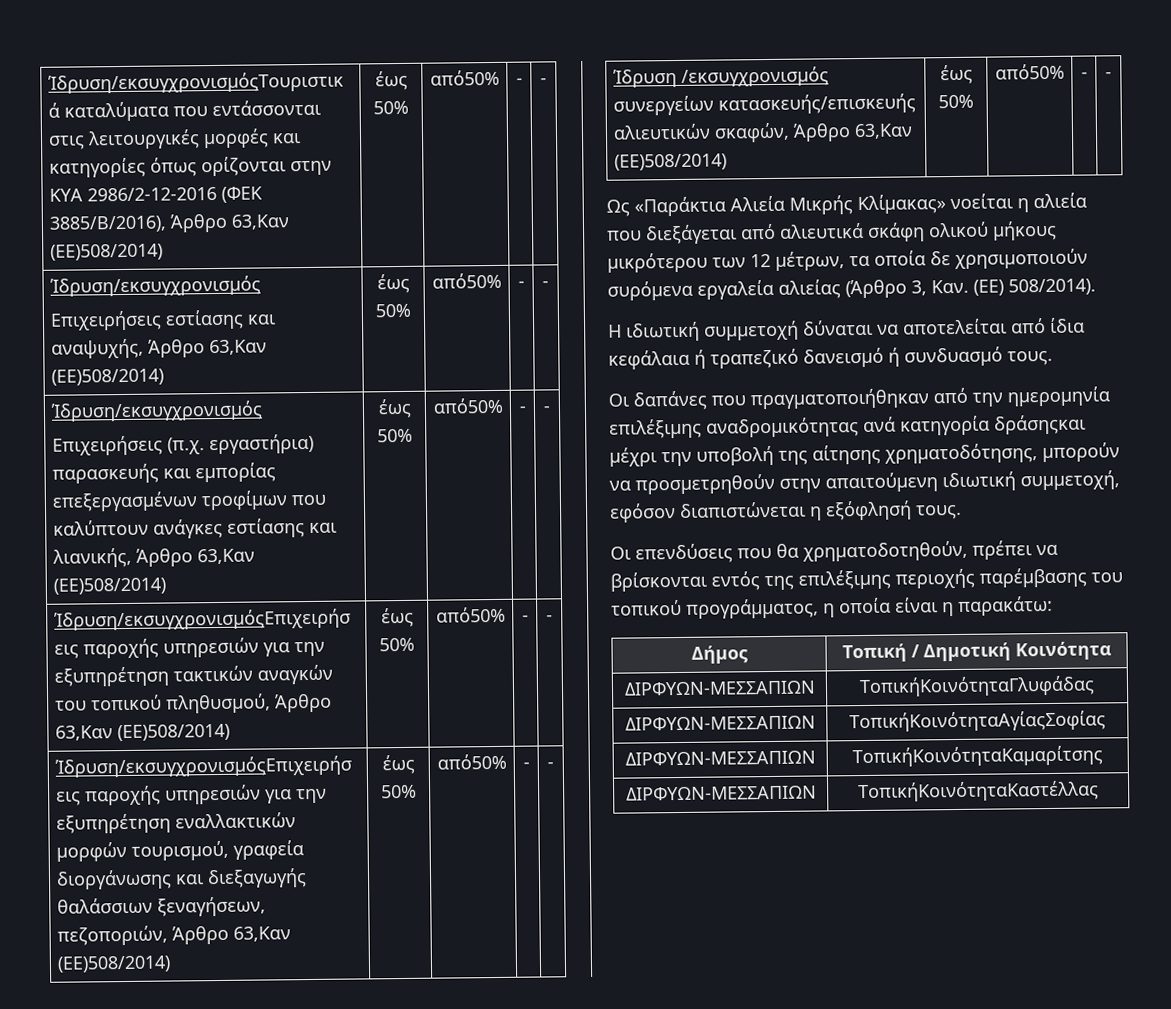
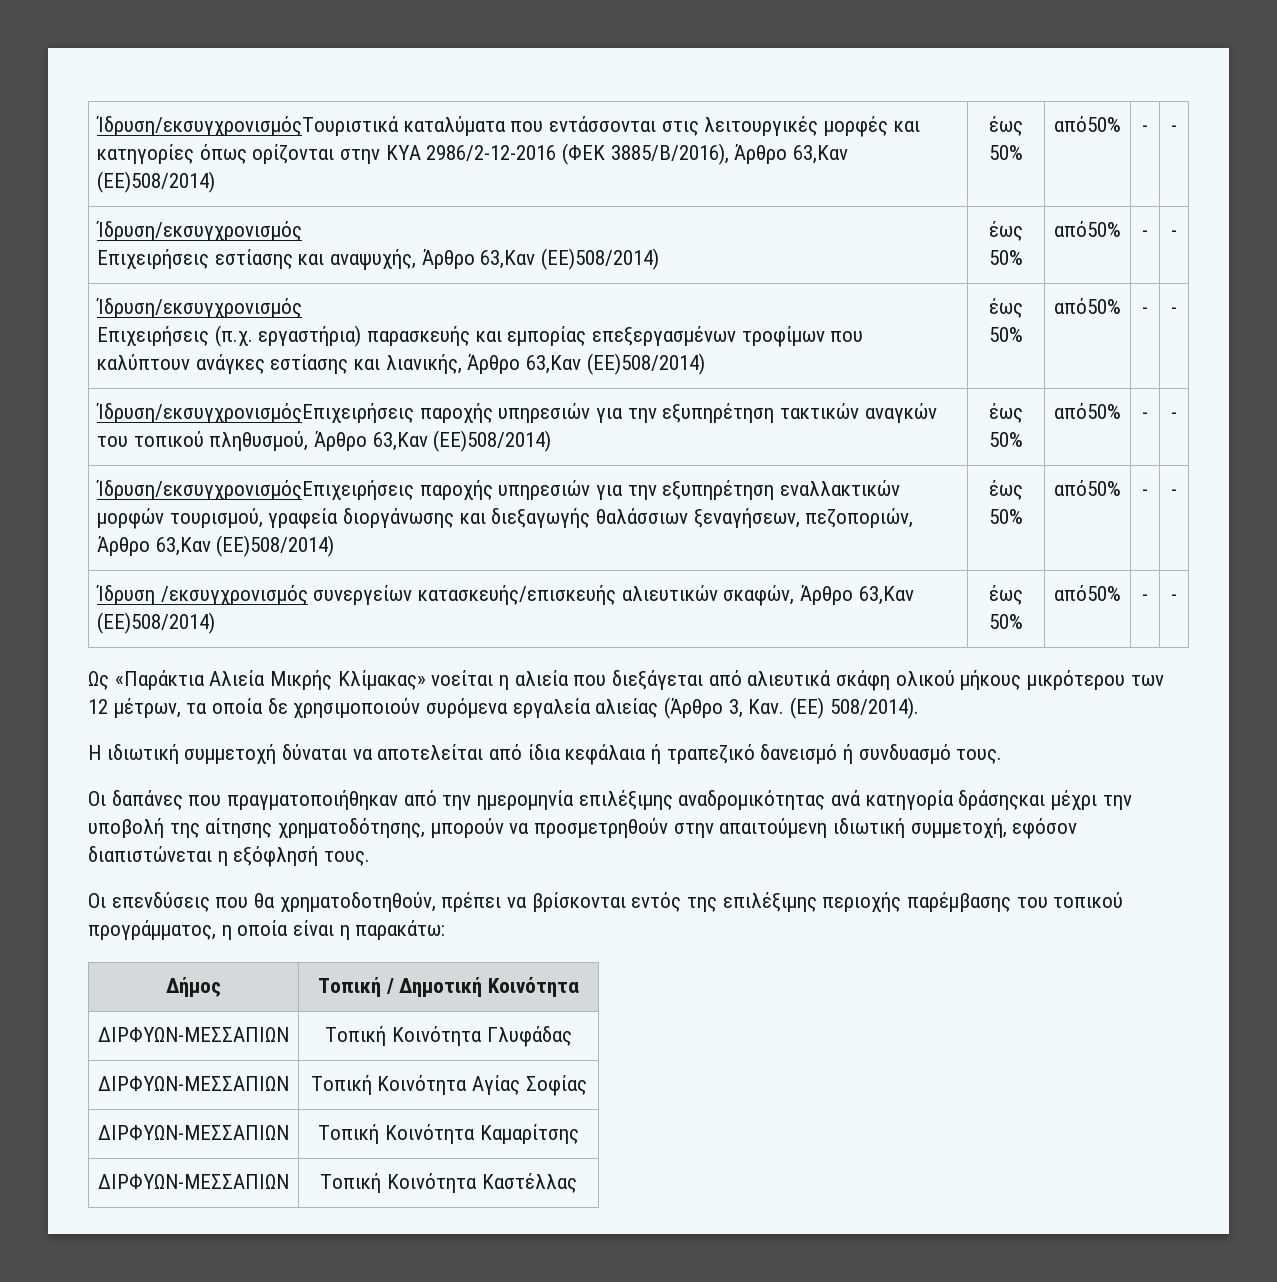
- ΔΙΡΦΥΩΝ-ΜΕΣΣΑΠΙΩΝ | ΤοπικήΚοινότηταΓλυφάδας
- ΔΙΡΦΥΩΝ-ΜΕΣΣΑΠΙΩΝ | ΤοπικήΚοινότηταΑγίαςΣοφίας
- ΔΙΡΦΥΩΝ-ΜΕΣΣΑΠΙΩΝ | ΤοπικήΚοινότηταΚαμαρίτσης
- ΔΙΡΦΥΩΝ-ΜΕΣΣΑΠΙΩΝ | ΤοπικήΚοινότηταΚαστέλλας
+ ΔΙΡΦΥΩΝ-ΜΕΣΣΑΠΙΩΝ | Τοπική Κοινότητα Γλυφάδας
+ ΔΙΡΦΥΩΝ-ΜΕΣΣΑΠΙΩΝ | Τοπική Κοινότητα Αγίας Σοφίας
+ ΔΙΡΦΥΩΝ-ΜΕΣΣΑΠΙΩΝ | Τοπική Κοινότητα Καμαρίτσης
+ ΔΙΡΦΥΩΝ-ΜΕΣΣΑΠΙΩΝ | Τοπική Κοινότητα Καστέλλας

